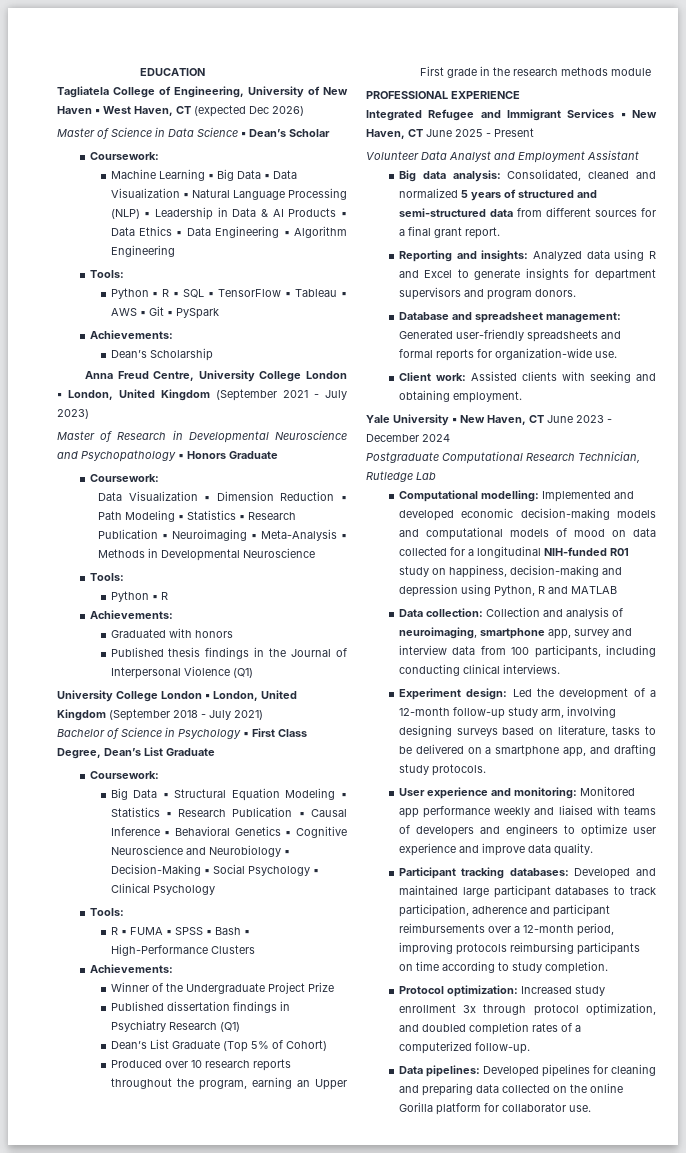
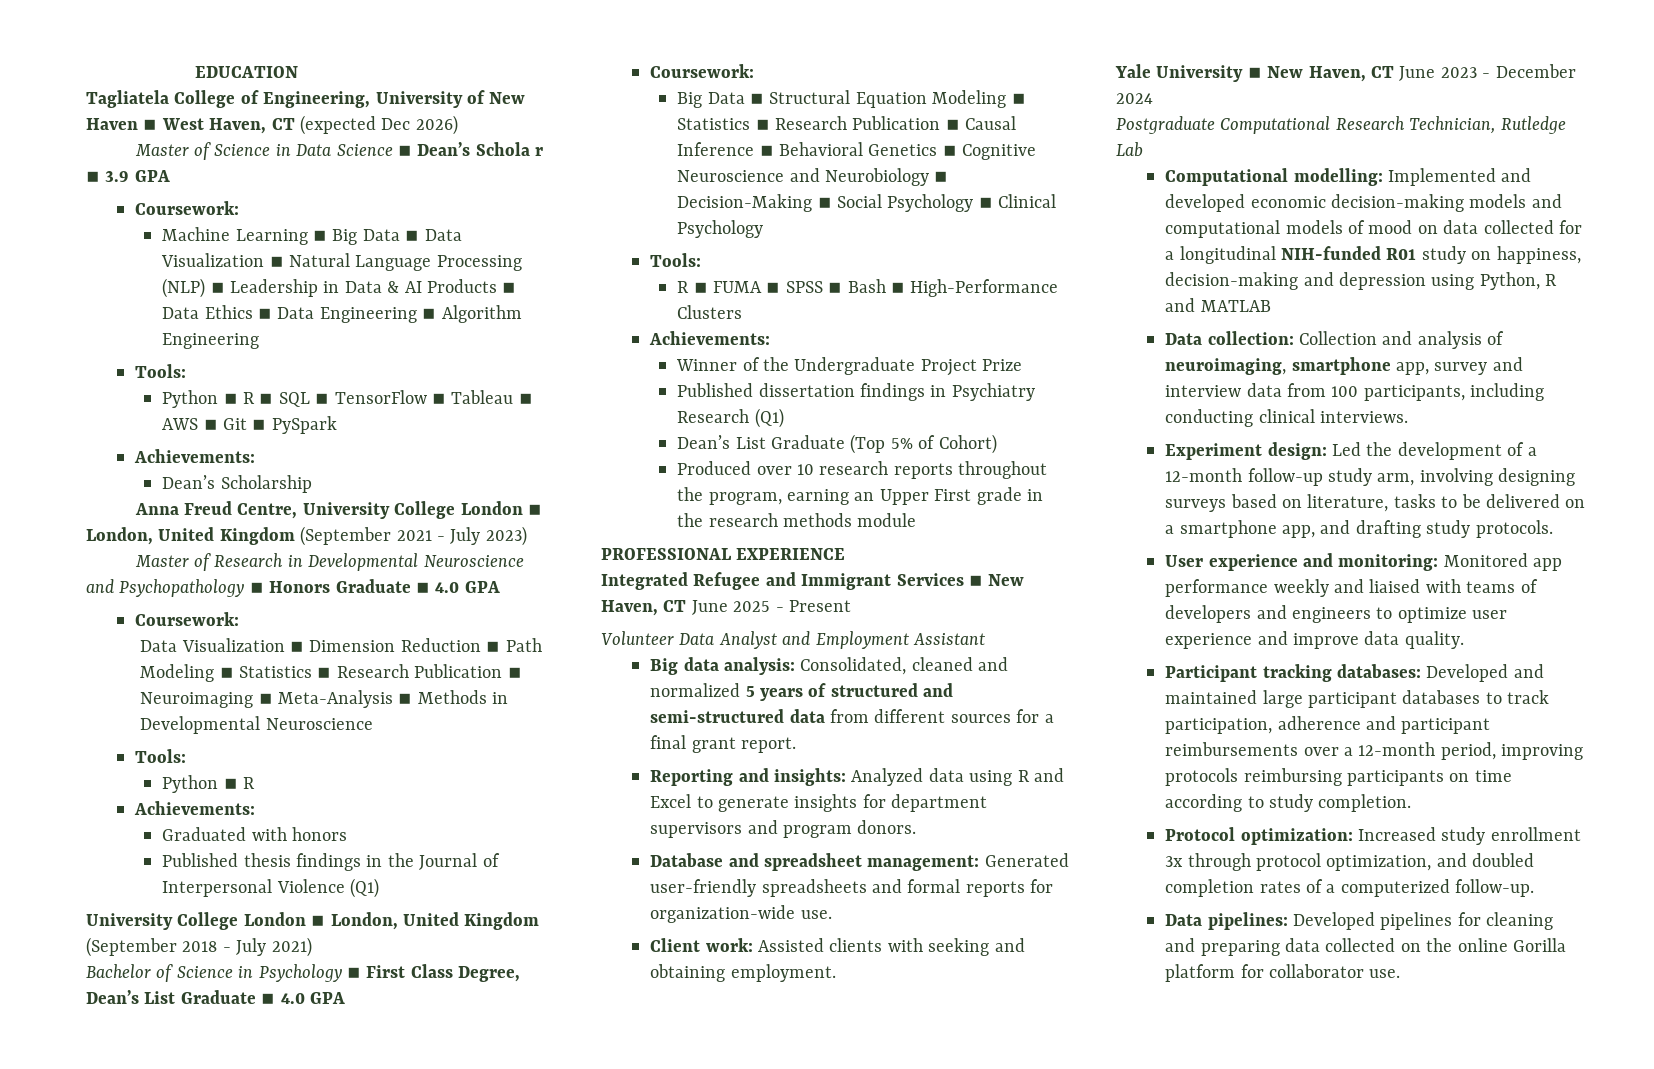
- Master of Science in Data Science ▪ Dean’s Scholar
+ Master of Science in Data Science ▪ Dean’s Schola r ▪ 3.9 GPA
- Master of Research in Developmental Neuroscience and Psychopathology ▪ Honors Graduate
+ Master of Research in Developmental Neuroscience and Psychopathology ▪ Honors Graduate ▪ 4.0 GPA
- Bachelor of Science in Psychology ▪ First Class Degree, Dean’s List Graduate
+ Bachelor of Science in Psychology ▪ First Class Degree, Dean’s List Graduate ▪ 4.0 GPA

